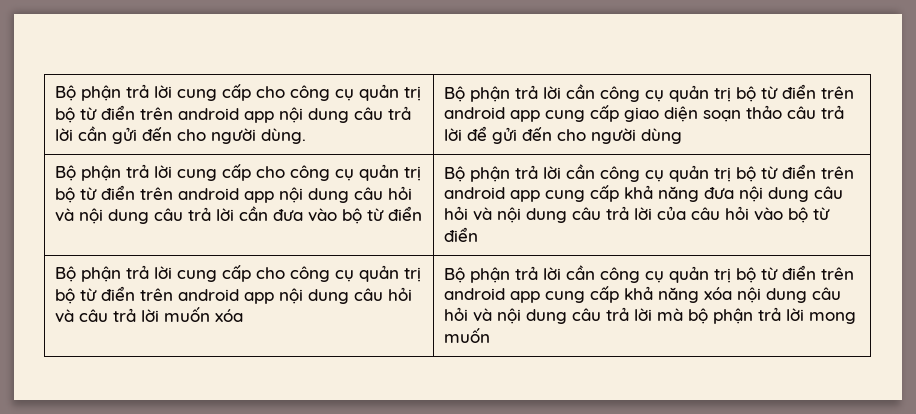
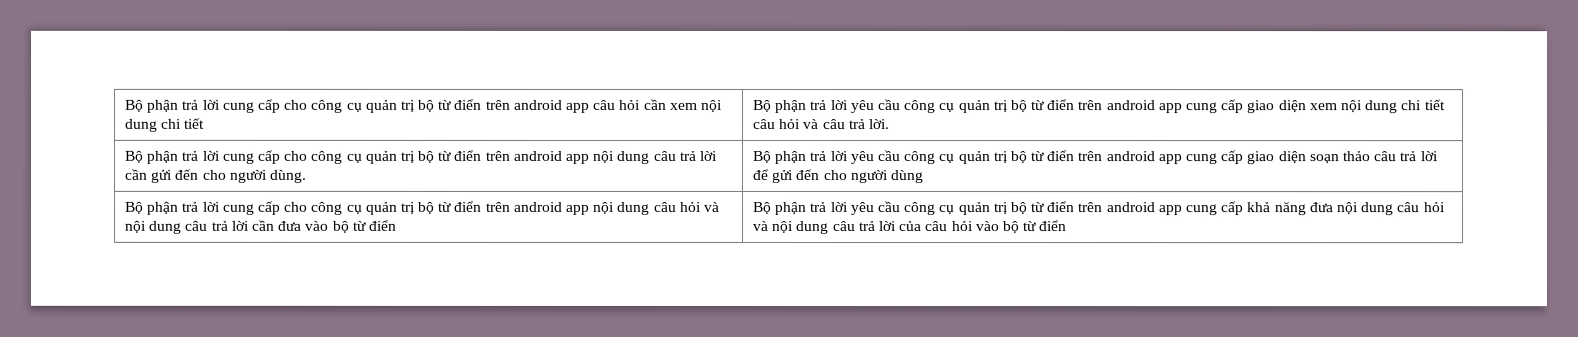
+ Bộ phận trả lời cung cấp cho công cụ quản trị bộ từ điển trên android app câu hỏi cần xem nội dung chi tiết | Bộ phận trả lời yêu cầu công cụ quản trị bộ từ điển trên android app cung cấp giao diện xem nội dung chi tiết câu hỏi và câu trả lời.
- Bộ phận trả lời cần công cụ quản trị bộ từ điển trên android app cung cấp giao diện soạn thảo câu trả lời để gửi đến cho người dùng
+ Bộ phận trả lời yêu cầu công cụ quản trị bộ từ điển trên android app cung cấp giao diện soạn thảo câu trả lời để gửi đến cho người dùng
- Bộ phận trả lời cần công cụ quản trị bộ từ điển trên android app cung cấp khả năng đưa nội dung câu hỏi và nội dung câu trả lời của câu hỏi vào bộ từ điển
+ Bộ phận trả lời yêu cầu công cụ quản trị bộ từ điển trên android app cung cấp khả năng đưa nội dung câu hỏi và nội dung câu trả lời của câu hỏi vào bộ từ điển
- Bộ phận trả lời cung cấp cho công cụ quản trị bộ từ điển trên android app nội dung câu hỏi và câu trả lời muốn xóa | Bộ phận trả lời cần công cụ quản trị bộ từ điển trên android app cung cấp khả năng xóa nội dung câu hỏi và nội dung câu trả lời mà bộ phận trả lời mong muốn

